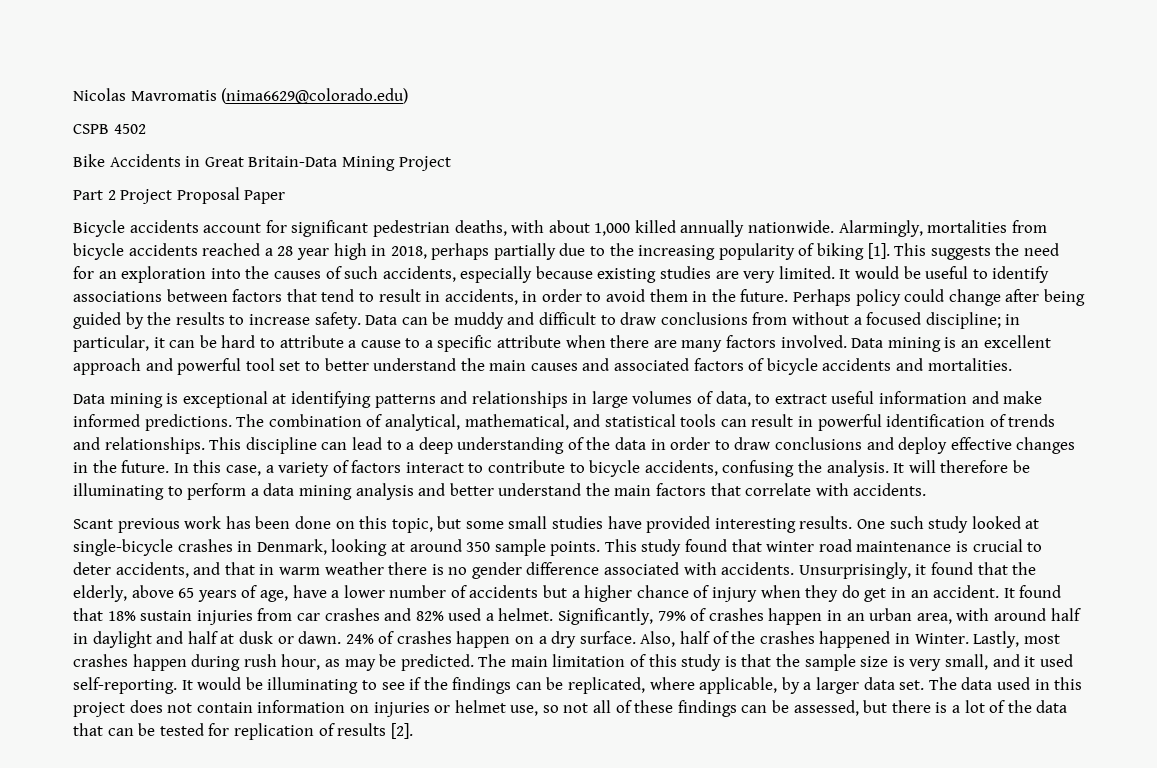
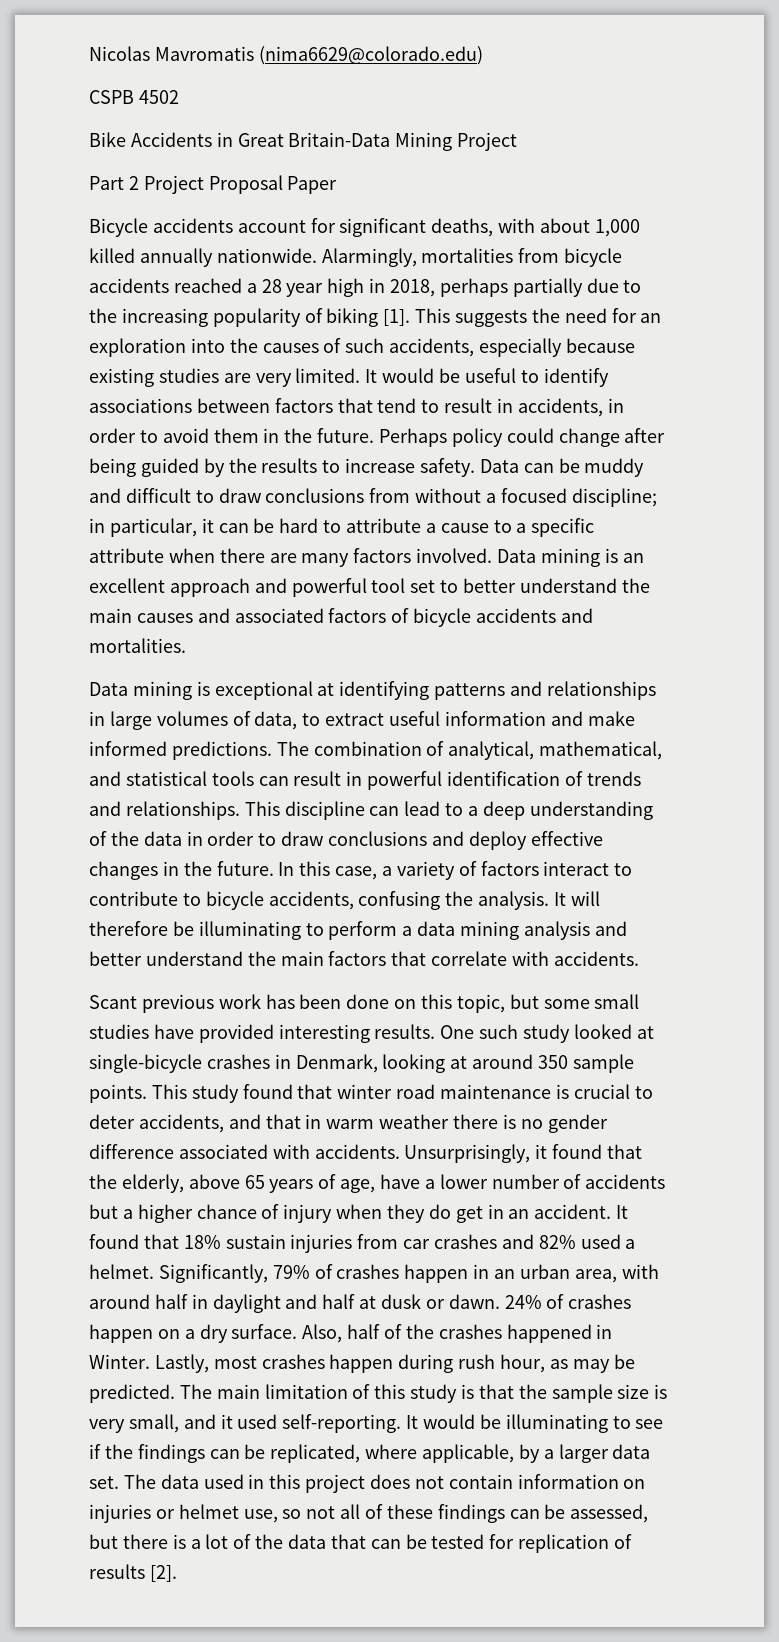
- Bicycle accidents account for significant pedestrian deaths, with about 1,000 killed annually nationwide.
+ Bicycle accidents account for significant deaths, with about 1,000 killed annually nationwide.

